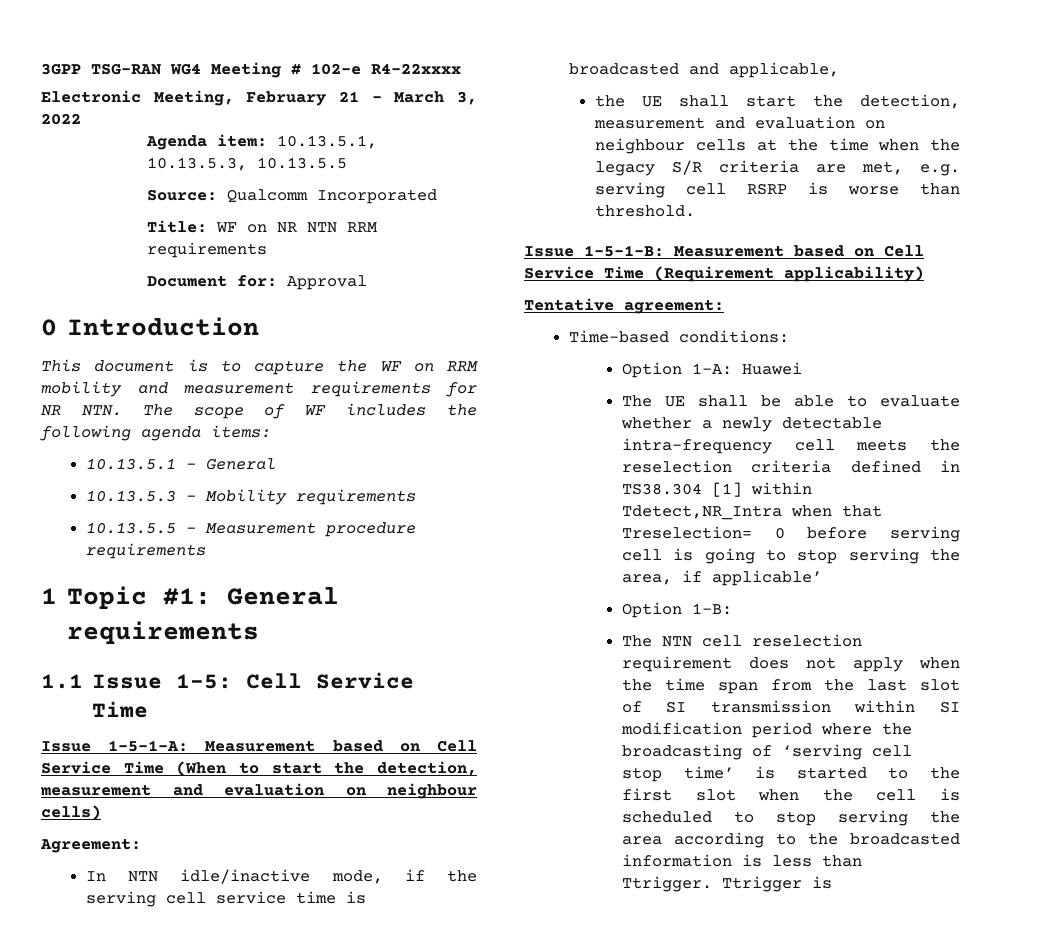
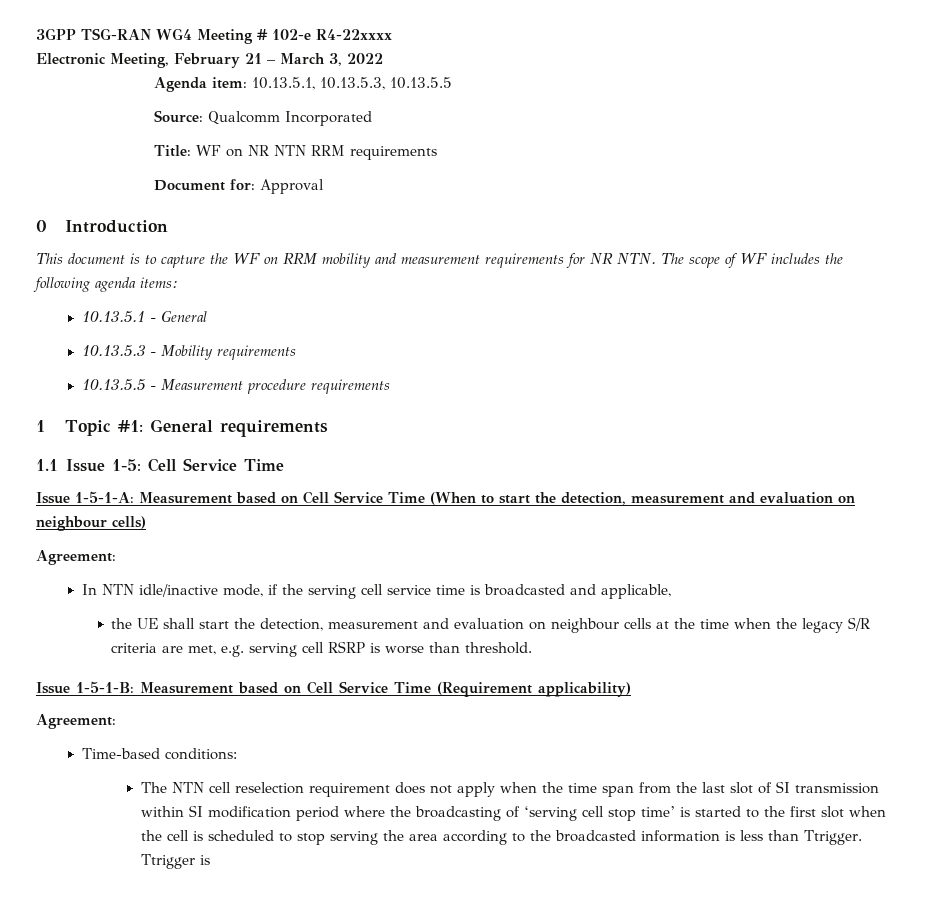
  Issue 1-5-1-B: Measurement based on Cell Service Time (Requirement applicability)
- Tentative agreement:
+ Agreement:
- Option 1-A: Huawei
- The UE shall be able to evaluate whether a newly detectable intra-frequency cell meets the reselection criteria defined in TS38.304 [1] within Tdetect,NR_Intra when that Treselection= 0 before serving cell is going to stop serving the area, if applicable’
- Option 1-B:

